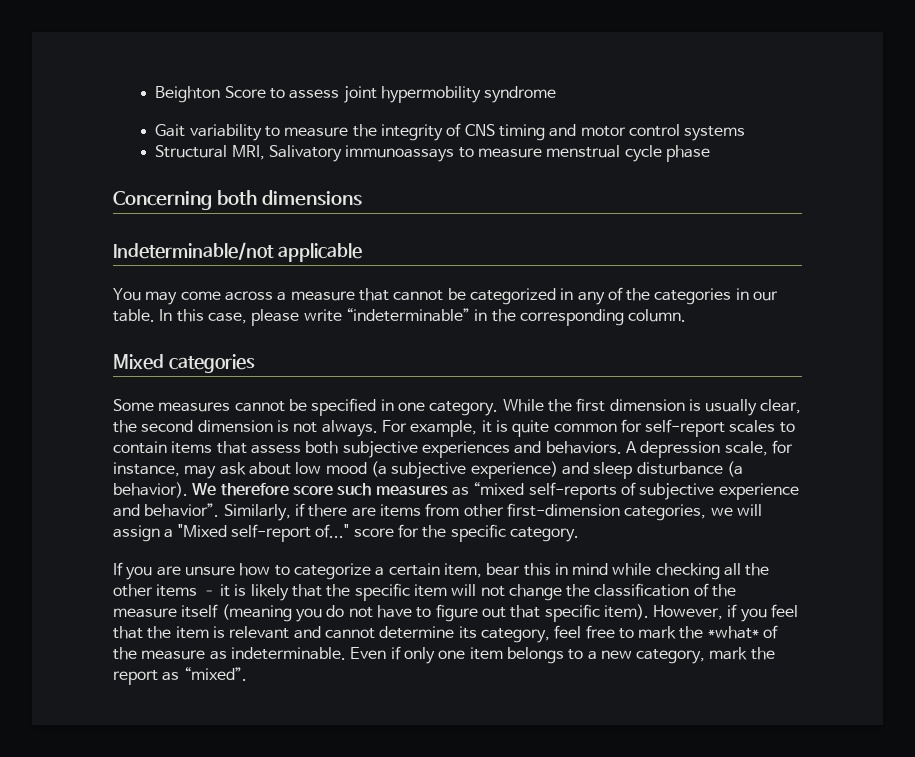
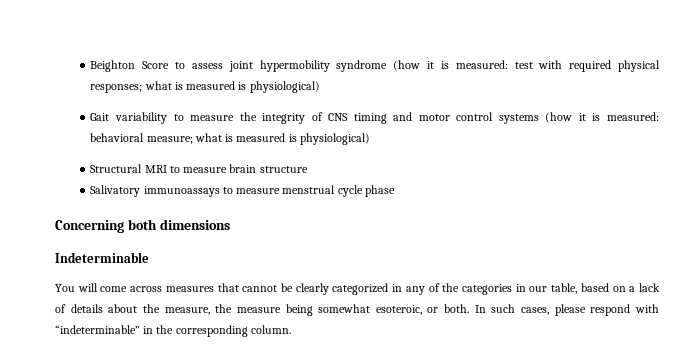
- Beighton Score to assess joint hypermobility syndrome
+ Beighton Score to assess joint hypermobility syndrome (how it is measured: test with required physical responses; what is measured is physiological)
- Gait variability to measure the integrity of CNS timing and motor control systems
- Structural MRI, Salivatory immunoassays to measure menstrual cycle phase
+ Gait variability to measure the integrity of CNS timing and motor control systems (how it is measured: behavioral measure; what is measured is physiological)
+ Structural MRI to measure brain structure
+ Salivatory immunoassays to measure menstrual cycle phase
- Indeterminable/not applicable
+ Indeterminable
- You may come across a measure that cannot be categorized in any of the categories in our table. In this case, please write “indeterminable” in the corresponding column.
+ You will come across measures that cannot be clearly categorized in any of the categories in our table, based on a lack of details about the measure, the measure being somewhat esoteroic, or both. In such cases, please respond with “indeterminable” in the corresponding column.
- Mixed categories
- Some measures cannot be specified in one category. While the first dimension is usually clear, the second dimension is not always. For example, it is quite common for self-report scales to contain items that assess both subjective experiences and behaviors. A depression scale, for instance, may ask about low mood (a subjective experience) and sleep disturbance (a behavior). We therefore score such measures as “mixed self-reports of subjective experience and behavior”. Similarly, if there are items from other first-dimension categories, we will assign a "Mixed self-report of..." score for the specific category.
- If you are unsure how to categorize a certain item, bear this in mind while checking all the other items – it is likely that the specific item will not change the classification of the measure itself (meaning you do not have to figure out that specific item). However, if you feel that the item is relevant and cannot determine its category, feel free to mark the *what* of the measure as indeterminable. Even if only one item belongs to a new category, mark the report as “mixed”.

